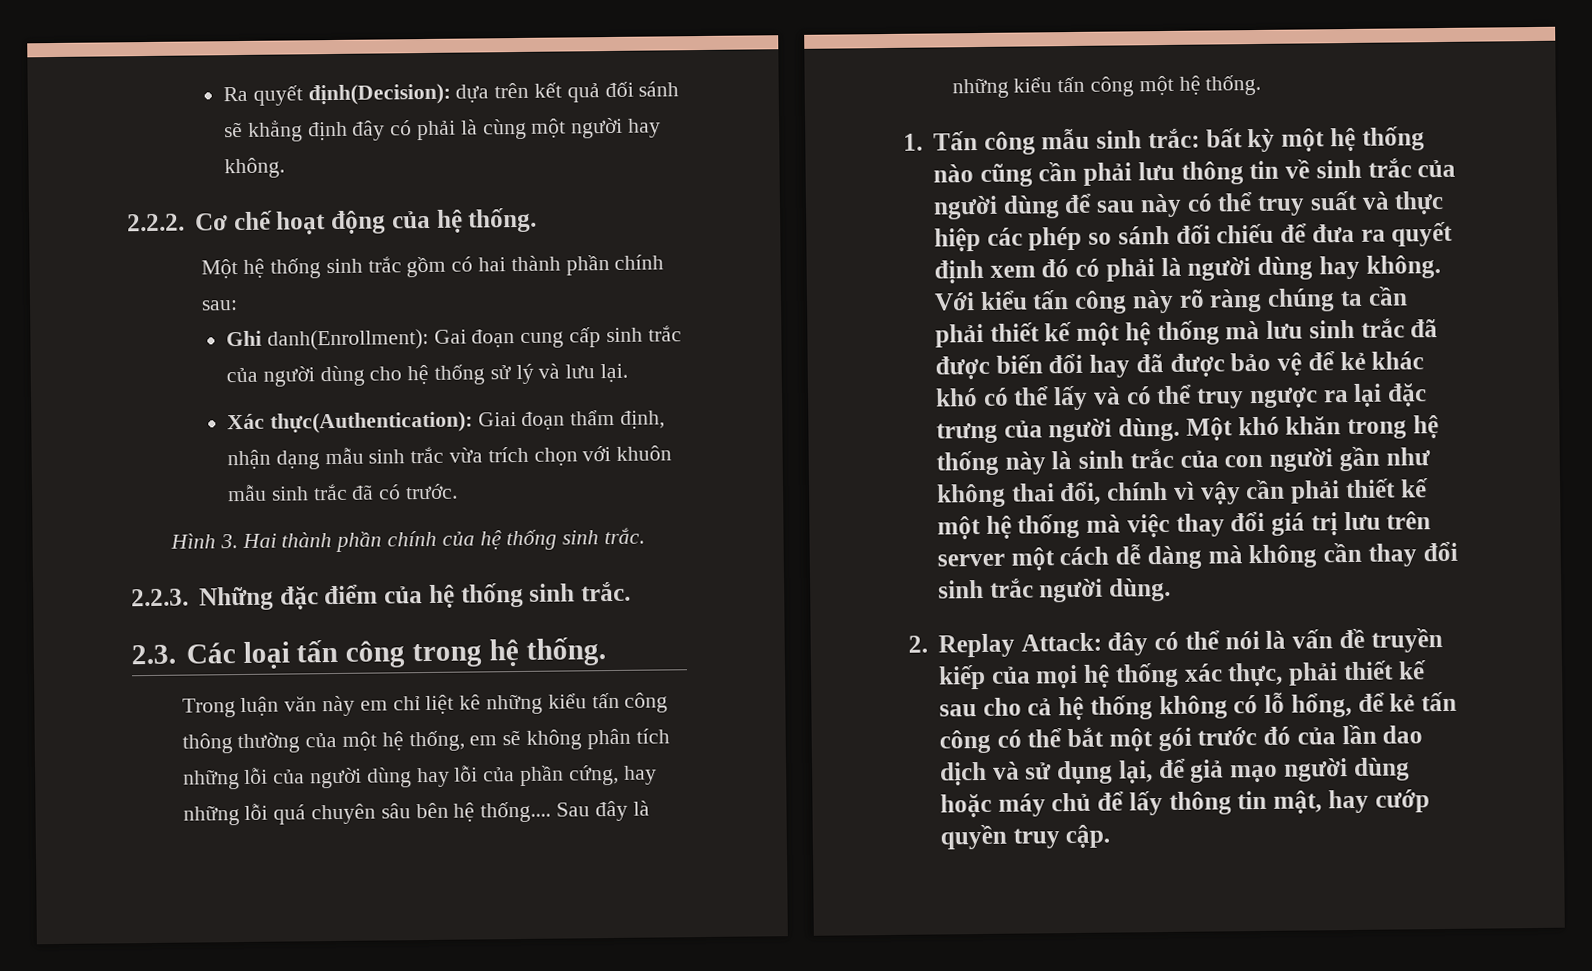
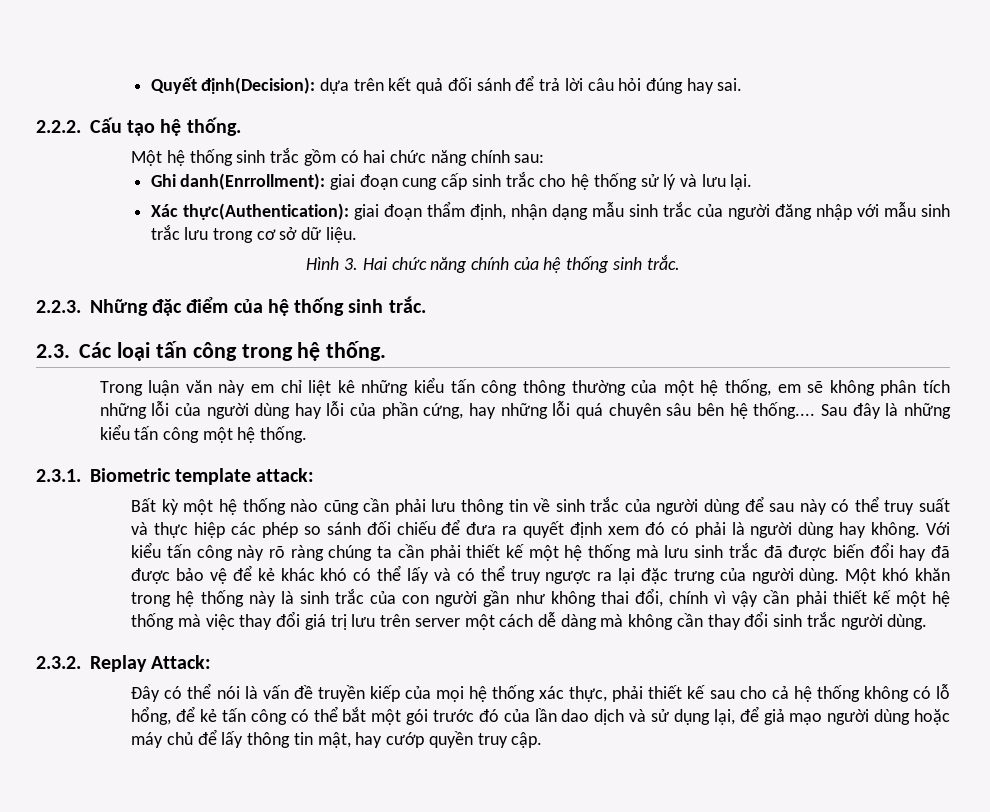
- Ra quyết định(Decision): dựa trên kết quả đối sánh sẽ khẳng định đây có phải là cùng một người hay không.
- 2.2.2. Cơ chế hoạt động của hệ thống.
+ Quyết định(Decision): dựa trên kết quả đối sánh để trả lời câu hỏi đúng hay sai.
+ 2.2.2. Cấu tạo hệ thống.
- Một hệ thống sinh trắc gồm có hai thành phần chính sau:
+ Một hệ thống sinh trắc gồm có hai chức năng chính sau:
- Ghi danh(Enrollment): Gai đoạn cung cấp sinh trắc của người dùng cho hệ thống sử lý và lưu lại.
+ Ghi danh(Enrrollment): giai đoạn cung cấp sinh trắc cho hệ thống sử lý và lưu lại.
- Xác thực(Authentication): Giai đoạn thẩm định, nhận dạng mẫu sinh trắc vừa trích chọn với khuôn mẫu sinh trắc đã có trước.
+ Xác thực(Authentication): giai đoạn thẩm định, nhận dạng mẫu sinh trắc của người đăng nhập với mẫu sinh trắc lưu trong cơ sở dữ liệu.
- Hình 3. Hai thành phần chính của hệ thống sinh trắc.
+ Hình 3. Hai chức năng chính của hệ thống sinh trắc.
- 1. Tấn công mẫu sinh trắc: bất kỳ một hệ thống nào cũng cần phải lưu thông tin về sinh trắc của người dùng để sau này có thể truy suất và thực hiệp các phép so sánh đối chiếu để đưa ra quyết định xem đó có phải là người dùng hay không.
+ 2.3.1. Biometric template attack:
+ Bất kỳ một hệ thống nào cũng cần phải lưu thông tin về sinh trắc của người dùng để sau này có thể truy suất và thực hiệp các phép so sánh đối chiếu để đưa ra quyết định xem đó có phải là người dùng hay không.
- 2. Replay Attack: đây có thể nói là vấn đề truyền kiếp của mọi hệ thống xác thực, phải thiết kế sau cho cả hệ thống không có lỗ hổng, để kẻ tấn công có thể bắt một gói trước đó của lần dao dịch và sử dụng lại, để giả mạo người dùng hoặc máy chủ để lấy thông tin mật, hay cướp quyền truy cập.
+ 2.3.2. Replay Attack:
+ Đây có thể nói là vấn đề truyền kiếp của mọi hệ thống xác thực, phải thiết kế sau cho cả hệ thống không có lỗ hổng, để kẻ tấn công có thể bắt một gói trước đó của lần dao dịch và sử dụng lại, để giả mạo người dùng hoặc máy chủ để lấy thông tin mật, hay cướp quyền truy cập.

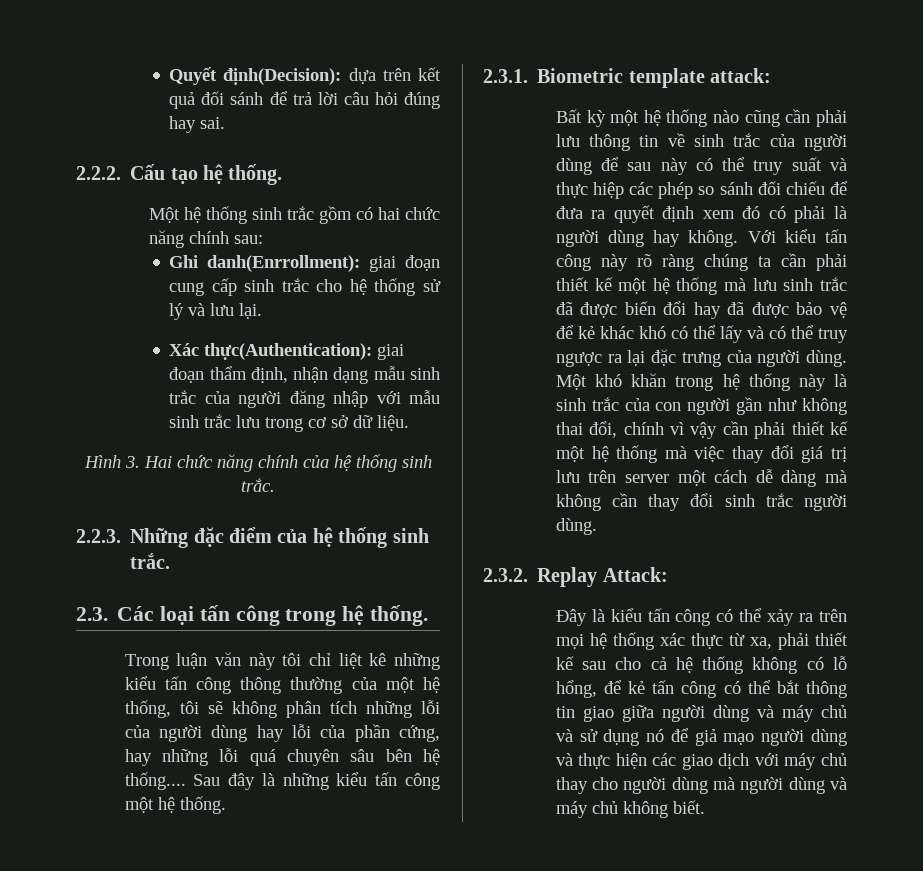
- Trong luận văn này em chỉ liệt kê những kiểu tấn công thông thường của một hệ thống, em sẽ không phân tích những lỗi của người dùng hay lỗi của phần cứng, hay những lỗi quá chuyên sâu bên hệ thống....
+ Trong luận văn này tôi chỉ liệt kê những kiểu tấn công thông thường của một hệ thống, tôi sẽ không phân tích những lỗi của người dùng hay lỗi của phần cứng, hay những lỗi quá chuyên sâu bên hệ thống....
- Đây có thể nói là vấn đề truyền kiếp của mọi hệ thống xác thực, phải thiết kế sau cho cả hệ thống không có lỗ hổng, để kẻ tấn công có thể bắt một gói trước đó của lần dao dịch và sử dụng lại, để giả mạo người dùng hoặc máy chủ để lấy thông tin mật, hay cướp quyền truy cập.
+ Đây là kiểu tấn công có thể xảy ra trên mọi hệ thống xác thực từ xa, phải thiết kế sau cho cả hệ thống không có lỗ hổng, để kẻ tấn công có thể bắt thông tin giao giữa người dùng và máy chủ và sử dụng nó để giả mạo người dùng và thực hiện các giao dịch với máy chủ thay cho người dùng mà người dùng và máy chủ không biết.

